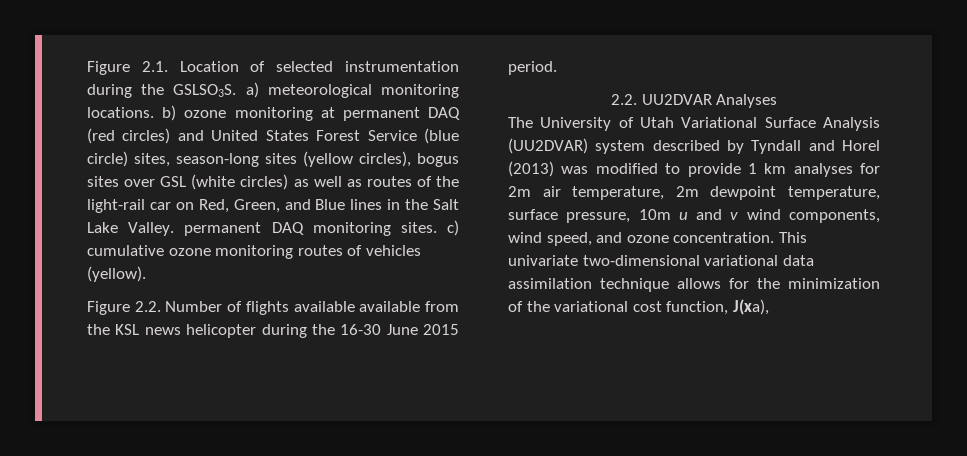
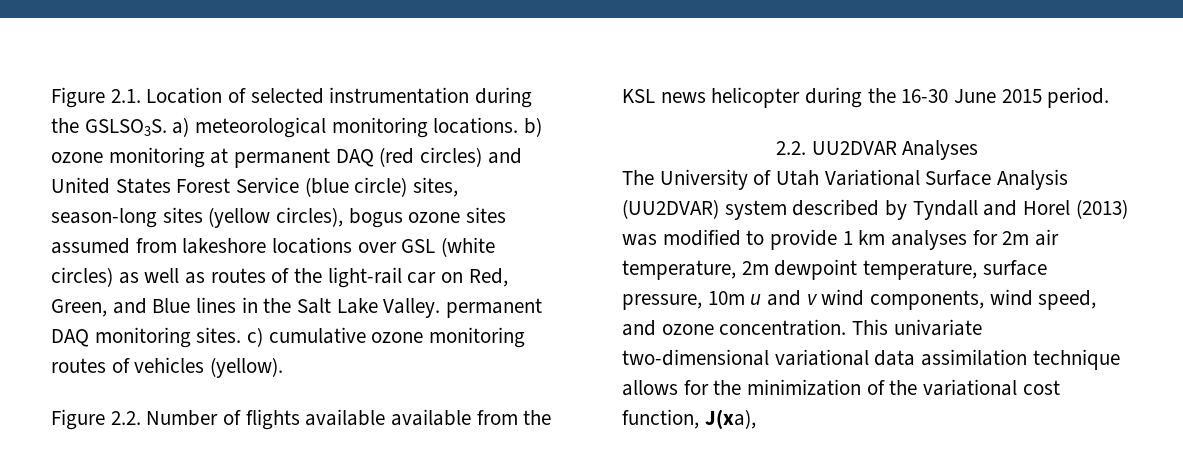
- Figure 2.1. Location of selected instrumentation during the GSLSO3S. a) meteorological monitoring locations. b) ozone monitoring at permanent DAQ (red circles) and United States Forest Service (blue circle) sites, season-long sites (yellow circles), bogus sites over GSL (white circles) as well as routes of the light-rail car on Red, Green, and Blue lines in the Salt Lake Valley. permanent DAQ monitoring sites. c) cumulative ozone monitoring routes of vehicles (yellow).
+ Figure 2.1. Location of selected instrumentation during the GSLSO3S. a) meteorological monitoring locations. b) ozone monitoring at permanent DAQ (red circles) and United States Forest Service (blue circle) sites, season-long sites (yellow circles), bogus ozone sites assumed from lakeshore locations over GSL (white circles) as well as routes of the light-rail car on Red, Green, and Blue lines in the Salt Lake Valley. permanent DAQ monitoring sites. c) cumulative ozone monitoring routes of vehicles (yellow).

